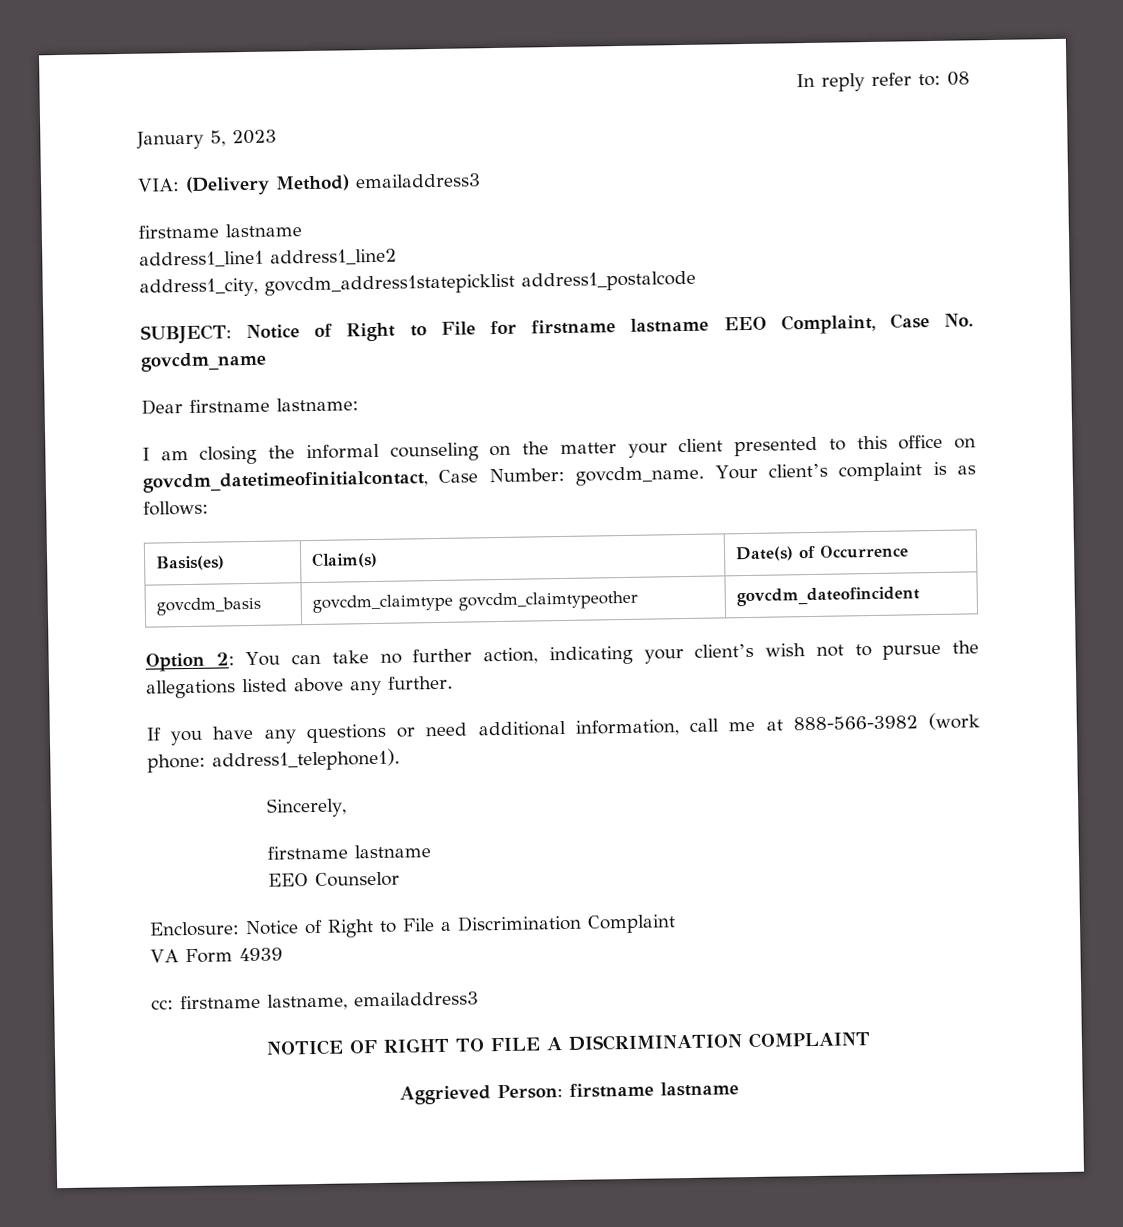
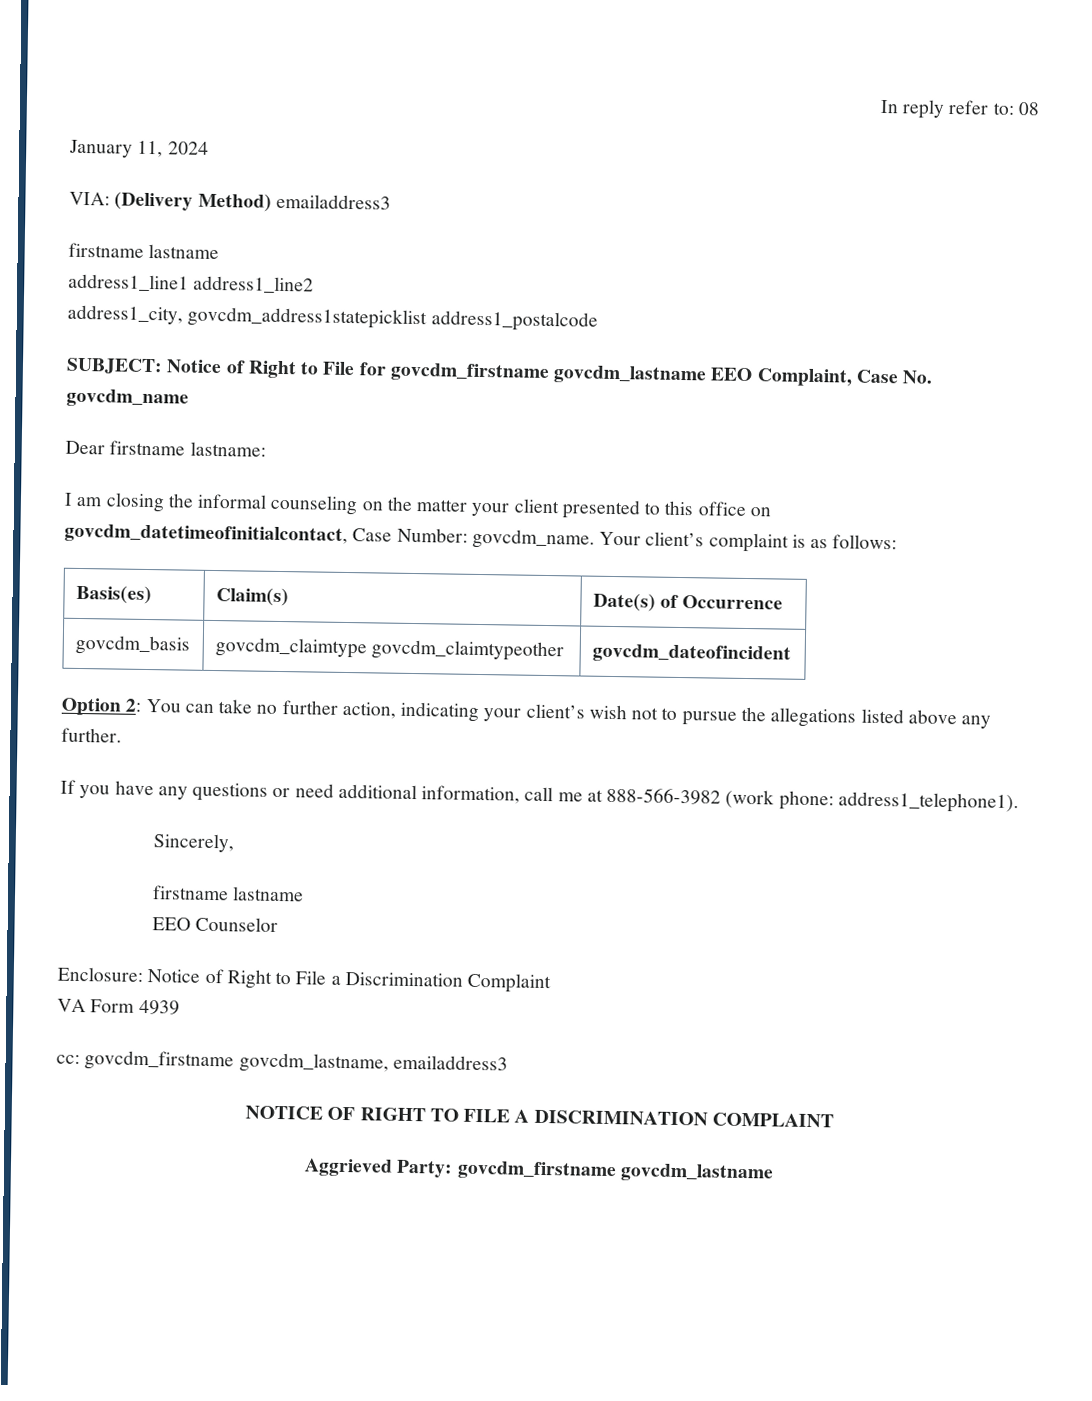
- January 5, 2023
+ January 11, 2024
- SUBJECT: Notice of Right to File for firstname lastname EEO Complaint, Case No. govcdm_name
+ SUBJECT: Notice of Right to File for govcdm_firstname govcdm_lastname EEO Complaint, Case No. govcdm_name
- cc: firstname lastname, emailaddress3
+ cc: govcdm_firstname govcdm_lastname, emailaddress3
- Aggrieved Person: firstname lastname
+ Aggrieved Party: govcdm_firstname govcdm_lastname

